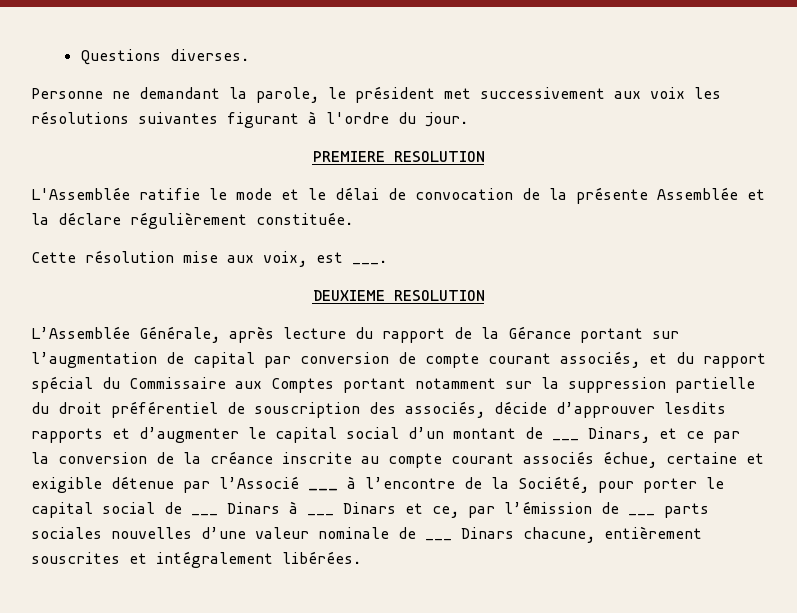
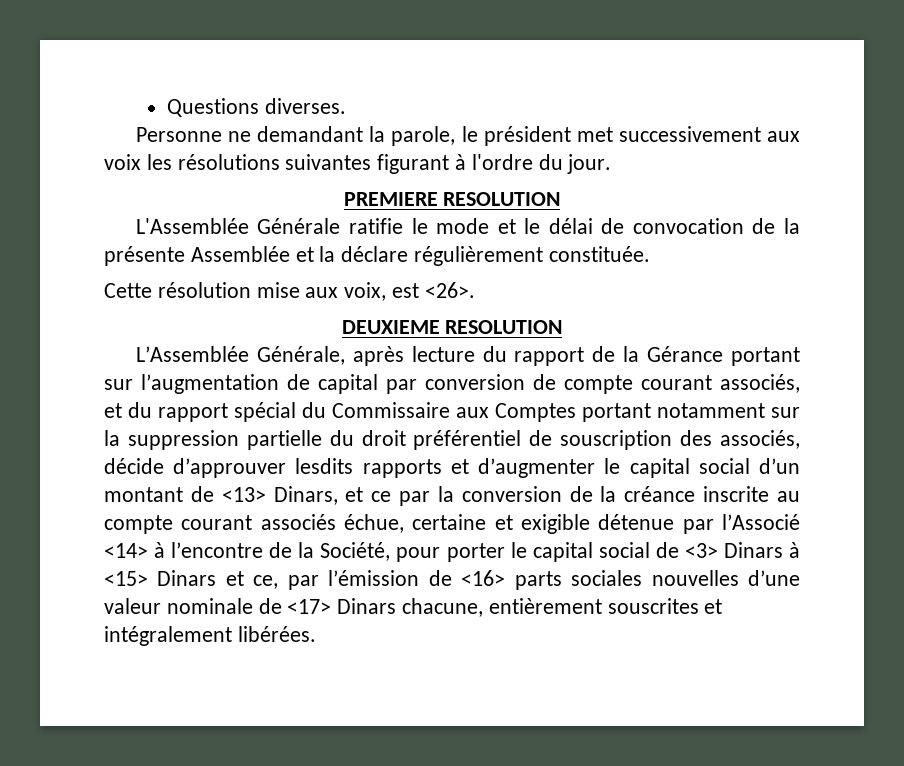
- L'Assemblée ratifie le mode et le délai de convocation de la présente Assemblée et la déclare régulièrement constituée.
+ L'Assemblée Générale ratifie le mode et le délai de convocation de la présente Assemblée et la déclare régulièrement constituée.
- Cette résolution mise aux voix, est ___.
+ Cette résolution mise aux voix, est <26>.
- L’Assemblée Générale, après lecture du rapport de la Gérance portant sur l’augmentation de capital par conversion de compte courant associés, et du rapport spécial du Commissaire aux Comptes portant notamment sur la suppression partielle du droit préférentiel de souscription des associés, décide d’approuver lesdits rapports et d’augmenter le capital social d’un montant de ___ Dinars, et ce par la conversion de la créance inscrite au compte courant associés échue, certaine et exigible détenue par l’Associé ___ à l’encontre de la Société, pour porter le capital social de ___ Dinars à ___ Dinars et ce, par l’émission de ___ parts sociales nouvelles d’une valeur nominale de ___ Dinars chacune, entièrement souscrites et intégralement libérées.
+ L’Assemblée Générale, après lecture du rapport de la Gérance portant sur l’augmentation de capital par conversion de compte courant associés, et du rapport spécial du Commissaire aux Comptes portant notamment sur la suppression partielle du droit préférentiel de souscription des associés, décide d’approuver lesdits rapports et d’augmenter le capital social d’un montant de <13> Dinars, et ce par la conversion de la créance inscrite au compte courant associés échue, certaine et exigible détenue par l’Associé <14> à l’encontre de la Société, pour porter le capital social de <3> Dinars à <15> Dinars et ce, par l’émission de <16> parts sociales nouvelles d’une valeur nominale de <17> Dinars chacune, entièrement souscrites et intégralement libérées.

